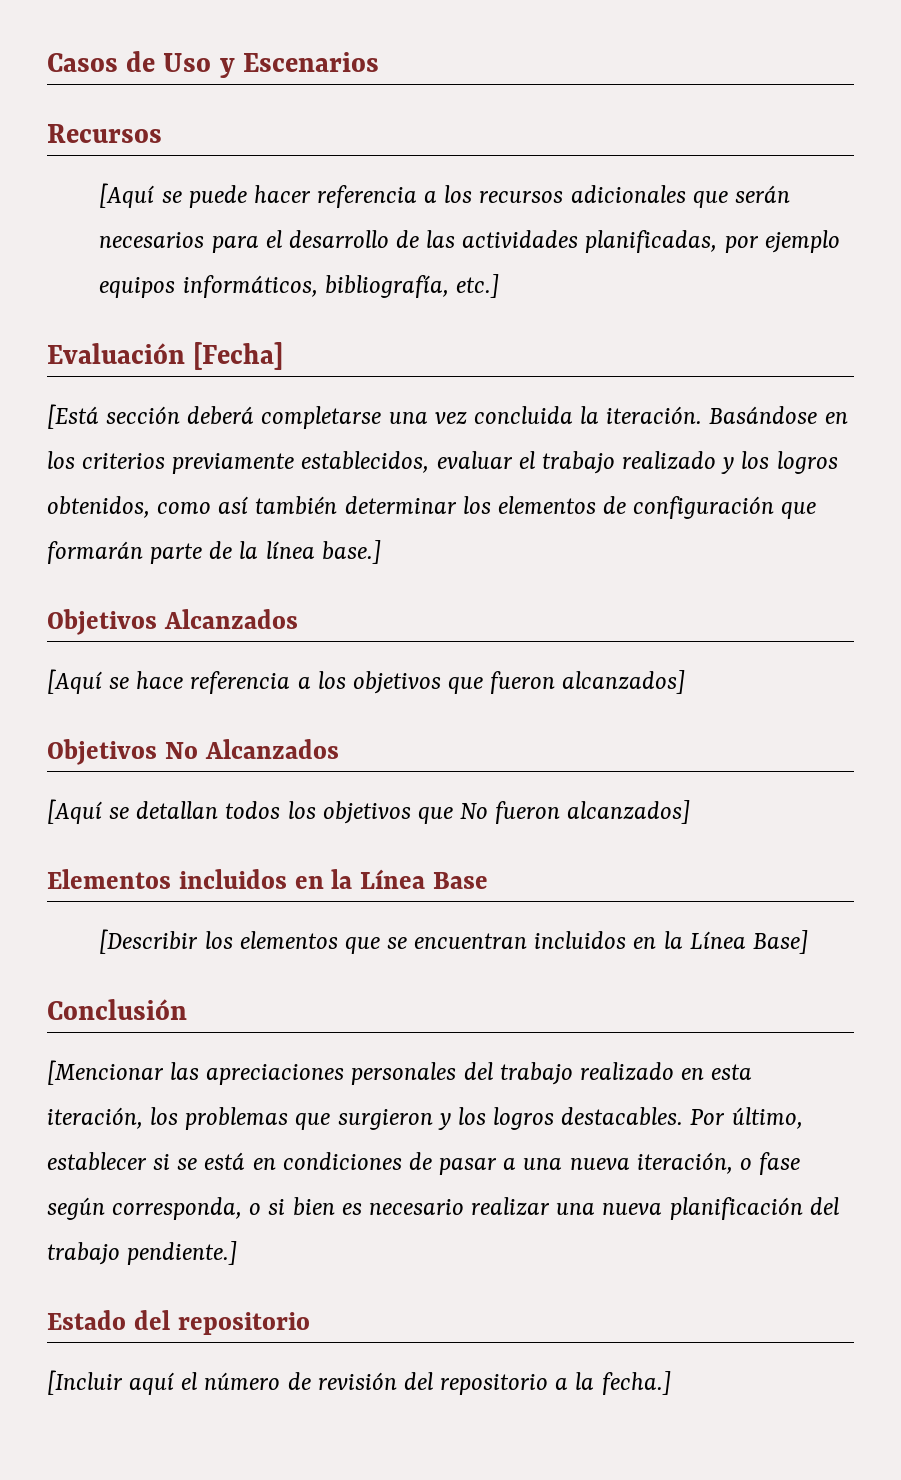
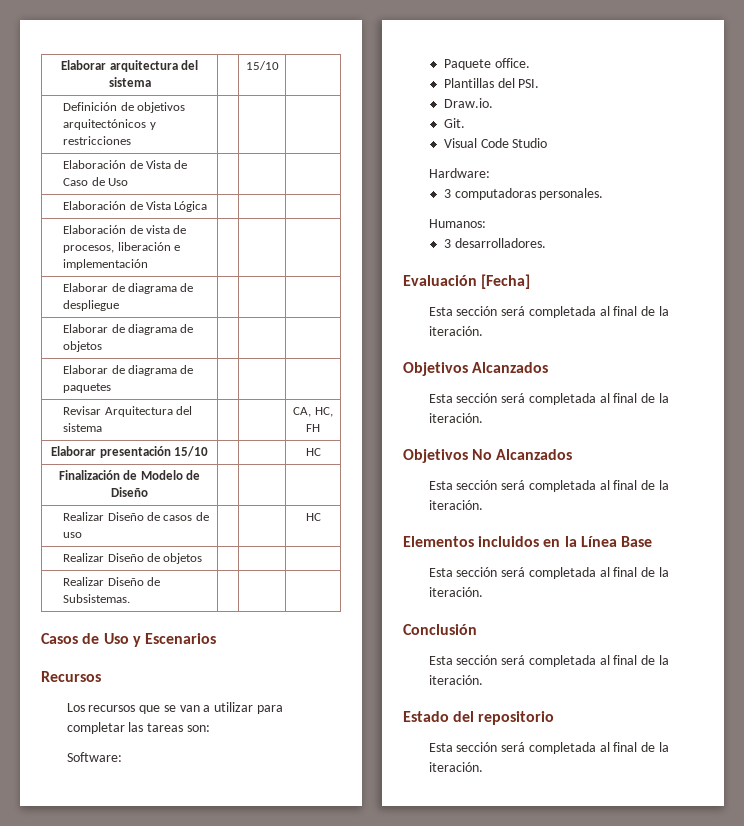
+ Elaborar arquitectura del sistema | | 15/10 |
+ Definición de objetivos arquitectónicos y restricciones | | |
+ Elaboración de Vista de Caso de Uso | | |
+ Elaboración de Vista Lógica | | |
+ Elaboración de vista de procesos, liberación e implementación | | |
+ Elaborar de diagrama de despliegue | | |
+ Elaborar de diagrama de objetos | | |
+ Elaborar de diagrama de paquetes | | |
+ Revisar Arquitectura del sistema | | | CA, HC, FH
+ Elaborar presentación 15/10 | | | HC
+ Finalización de Modelo de Diseño | | |
+ Realizar Diseño de casos de uso | | | HC
+ Realizar Diseño de objetos | | |
+ Realizar Diseño de Subsistemas. | | |
- [Aquí se puede hacer referencia a los recursos adicionales que serán necesarios para el desarrollo de las actividades planificadas, por ejemplo equipos informáticos, bibliografía, etc.]
+ Los recursos que se van a utilizar para completar las tareas son:
+ Software:
+ Paquete office.
+ Plantillas del PSI.
+ Draw.io.
+ Git.
+ Visual Code Studio
+ Hardware:
+ 3 computadoras personales.
+ Humanos:
+ 3 desarrolladores.
  Evaluación [Fecha]
- [Está sección deberá completarse una vez concluida la iteración. Basándose en los criterios previamente establecidos, evaluar el trabajo realizado y los logros obtenidos, como así también determinar los elementos de configuración que formarán parte de la línea base.]
+ Esta sección será completada al final de la iteración.
  Objetivos Alcanzados
- [Aquí se hace referencia a los objetivos que fueron alcanzados]
+ Esta sección será completada al final de la iteración.
  Objetivos No Alcanzados
- [Aquí se detallan todos los objetivos que No fueron alcanzados]
+ Esta sección será completada al final de la iteración.
  Elementos incluidos en la Línea Base
- [Describir los elementos que se encuentran incluidos en la Línea Base]
+ Esta sección será completada al final de la iteración.
  Conclusión
- [Mencionar las apreciaciones personales del trabajo realizado en esta iteración, los problemas que surgieron y los logros destacables. Por último, establecer si se está en condiciones de pasar a una nueva iteración, o fase según corresponda, o si bien es necesario realizar una nueva planificación del trabajo pendiente.]
+ Esta sección será completada al final de la iteración.
  Estado del repositorio
- [Incluir aquí el número de revisión del repositorio a la fecha.]
+ Esta sección será completada al final de la iteración.

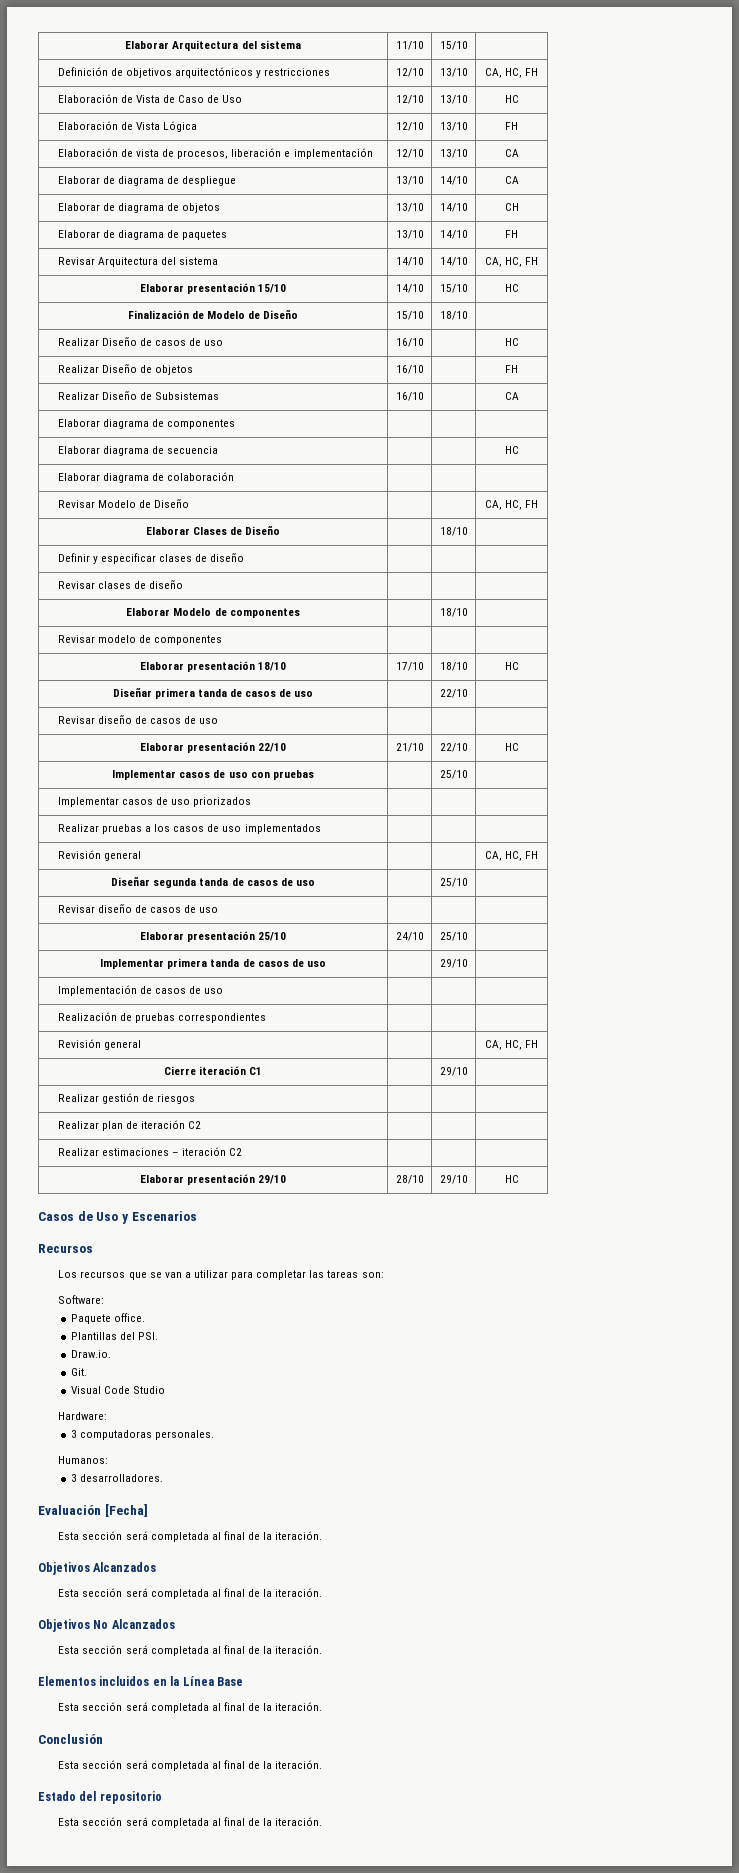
- Elaborar arquitectura del sistema | | 15/10 |
+ Elaborar Arquitectura del sistema | 11/10 | 15/10 |
- Definición de objetivos arquitectónicos y restricciones | | |
+ Definición de objetivos arquitectónicos y restricciones | 12/10 | 13/10 | CA, HC, FH
- Elaboración de Vista de Caso de Uso | | |
+ Elaboración de Vista de Caso de Uso | 12/10 | 13/10 | HC
- Elaboración de Vista Lógica | | |
+ Elaboración de Vista Lógica | 12/10 | 13/10 | FH
- Elaboración de vista de procesos, liberación e implementación | | |
+ Elaboración de vista de procesos, liberación e implementación | 12/10 | 13/10 | CA
- Elaborar de diagrama de despliegue | | |
+ Elaborar de diagrama de despliegue | 13/10 | 14/10 | CA
- Elaborar de diagrama de objetos | | |
+ Elaborar de diagrama de objetos | 13/10 | 14/10 | CH
- Elaborar de diagrama de paquetes | | |
+ Elaborar de diagrama de paquetes | 13/10 | 14/10 | FH
- Revisar Arquitectura del sistema | | | CA, HC, FH
+ Revisar Arquitectura del sistema | 14/10 | 14/10 | CA, HC, FH
- Elaborar presentación 15/10 | | | HC
+ Elaborar presentación 15/10 | 14/10 | 15/10 | HC
- Finalización de Modelo de Diseño | | |
+ Finalización de Modelo de Diseño | 15/10 | 18/10 |
- Realizar Diseño de casos de uso | | | HC
+ Realizar Diseño de casos de uso | 16/10 | | HC
- Realizar Diseño de objetos | | |
- Realizar Diseño de Subsistemas. | | |
+ Realizar Diseño de objetos | 16/10 | | FH
+ Realizar Diseño de Subsistemas | 16/10 | | CA
+ Elaborar diagrama de componentes | | |
+ Elaborar diagrama de secuencia | | | HC
+ Elaborar diagrama de colaboración | | |
+ Revisar Modelo de Diseño | | | CA, HC, FH
+ Elaborar Clases de Diseño | | 18/10 |
+ Definir y especificar clases de diseño | | |
+ Revisar clases de diseño | | |
+ Elaborar Modelo de componentes | | 18/10 |
+ Revisar modelo de componentes | | |
+ Elaborar presentación 18/10 | 17/10 | 18/10 | HC
+ Diseñar primera tanda de casos de uso | | 22/10 |
+ Revisar diseño de casos de uso | | |
+ Elaborar presentación 22/10 | 21/10 | 22/10 | HC
+ Implementar casos de uso con pruebas | | 25/10 |
+ Implementar casos de uso priorizados | | |
+ Realizar pruebas a los casos de uso implementados | | |
+ Revisión general | | | CA, HC, FH
+ Diseñar segunda tanda de casos de uso | | 25/10 |
+ Revisar diseño de casos de uso | | |
+ Elaborar presentación 25/10 | 24/10 | 25/10 |
+ Implementar primera tanda de casos de uso | | 29/10 |
+ Implementación de casos de uso | | |
+ Realización de pruebas correspondientes | | |
+ Revisión general | | | CA, HC, FH
+ Cierre iteración C1 | | 29/10 |
+ Realizar gestión de riesgos | | |
+ Realizar plan de iteración C2 | | |
+ Realizar estimaciones – iteración C2 | | |
+ Elaborar presentación 29/10 | 28/10 | 29/10 | HC

